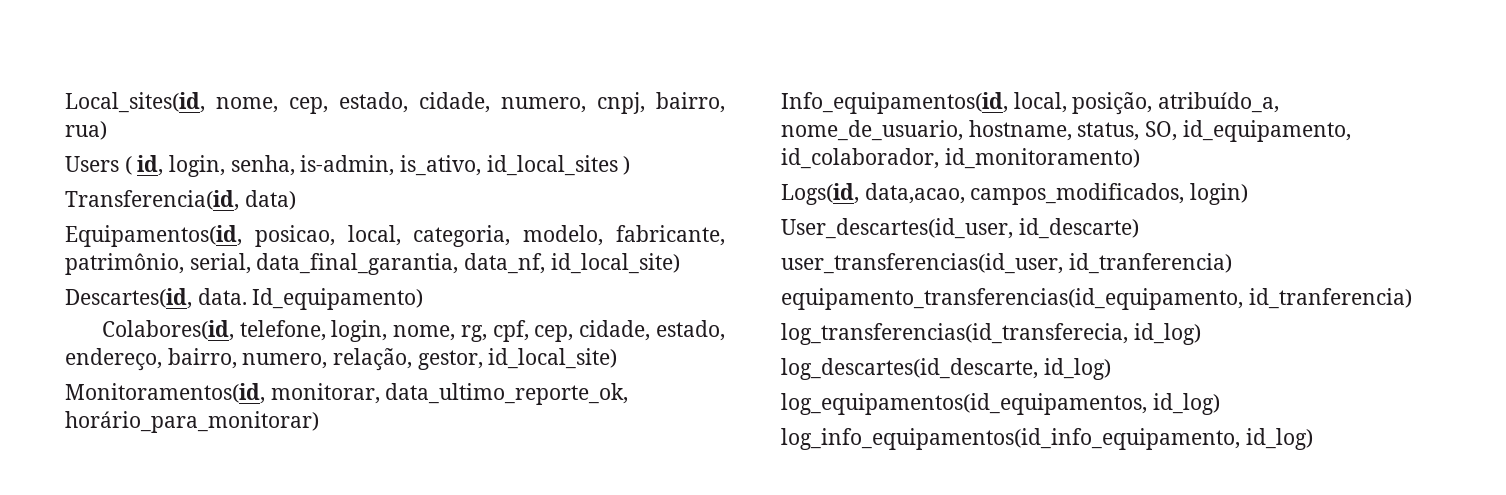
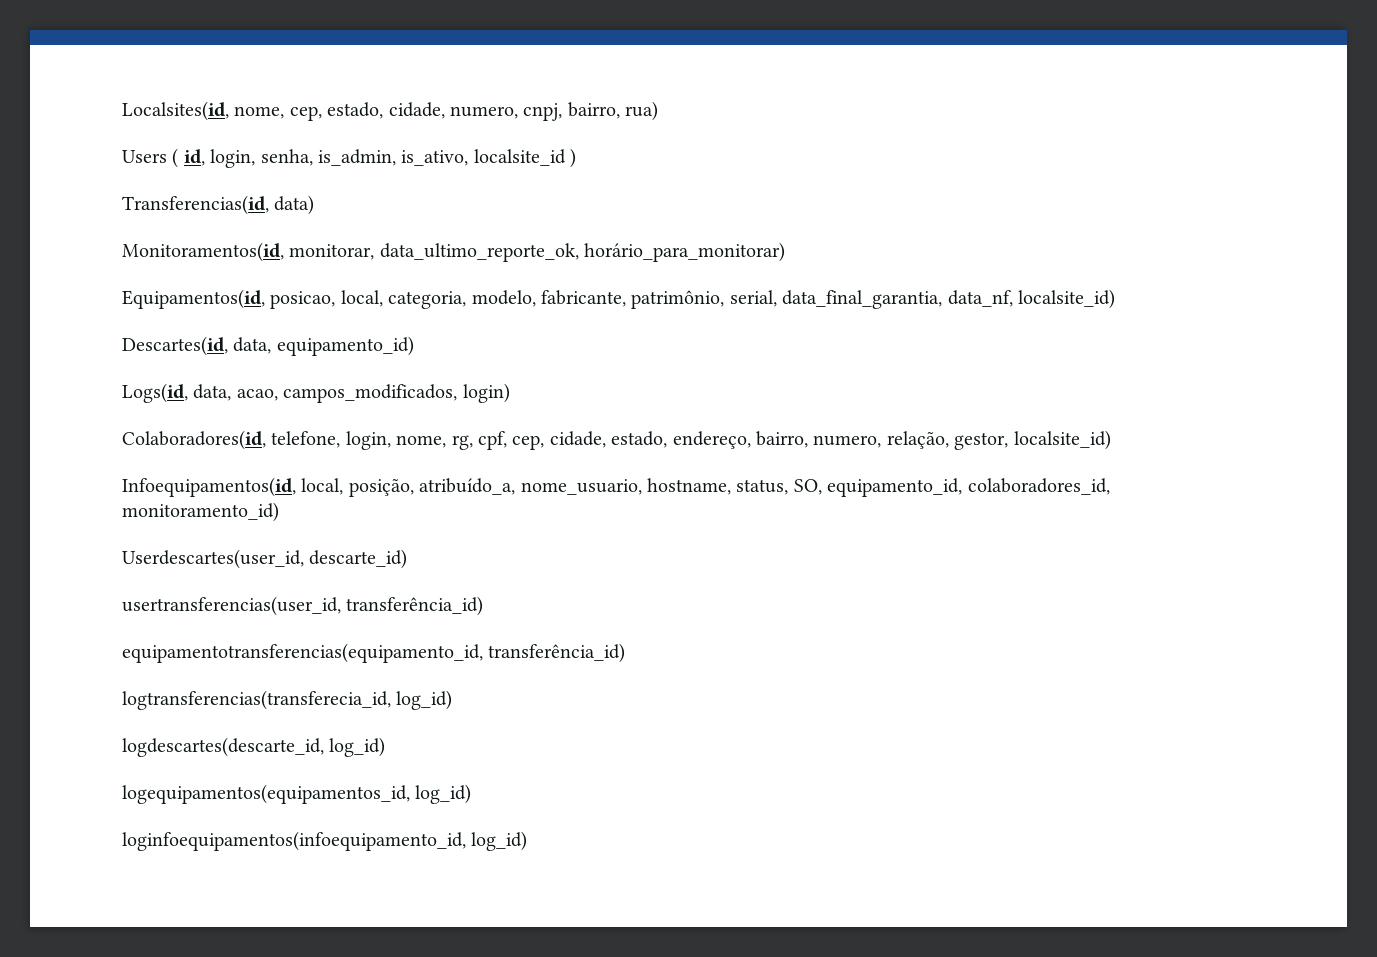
- Local_sites(id, nome, cep, estado, cidade, numero, cnpj, bairro, rua)
+ Localsites(id, nome, cep, estado, cidade, numero, cnpj, bairro, rua)
- Users ( id, login, senha, is-admin, is_ativo, id_local_sites )
+ Users ( id, login, senha, is_admin, is_ativo, localsite_id )
- Transferencia(id, data)
+ Transferencias(id, data)
+ Monitoramentos(id, monitorar, data_ultimo_reporte_ok, horário_para_monitorar)
- Equipamentos(id, posicao, local, categoria, modelo, fabricante, patrimônio, serial, data_final_garantia, data_nf, id_local_site)
+ Equipamentos(id, posicao, local, categoria, modelo, fabricante, patrimônio, serial, data_final_garantia, data_nf, localsite_id)
- Descartes(id, data. Id_equipamento)
- Colabores(id, telefone, login, nome, rg, cpf, cep, cidade, estado, endereço, bairro, numero, relação, gestor, id_local_site)
- Monitoramentos(id, monitorar, data_ultimo_reporte_ok, horário_para_monitorar)
- Info_equipamentos(id, local, posição, atribuído_a, nome_de_usuario, hostname, status, SO, id_equipamento, id_colaborador, id_monitoramento)
- Logs(id, data,acao, campos_modificados, login)
- User_descartes(id_user, id_descarte)
- user_transferencias(id_user, id_tranferencia)
- equipamento_transferencias(id_equipamento, id_tranferencia)
- log_transferencias(id_transferecia, id_log)
- log_descartes(id_descarte, id_log)
- log_equipamentos(id_equipamentos, id_log)
- log_info_equipamentos(id_info_equipamento, id_log)
+ Descartes(id, data, equipamento_id)
+ Logs(id, data, acao, campos_modificados, login)
+ Colaboradores(id, telefone, login, nome, rg, cpf, cep, cidade, estado, endereço, bairro, numero, relação, gestor, localsite_id)
+ Infoequipamentos(id, local, posição, atribuído_a, nome_usuario, hostname, status, SO, equipamento_id, colaboradores_id, monitoramento_id)
+ Userdescartes(user_id, descarte_id)
+ usertransferencias(user_id, transferência_id)
+ equipamentotransferencias(equipamento_id, transferência_id)
+ logtransferencias(transferecia_id, log_id)
+ logdescartes(descarte_id, log_id)
+ logequipamentos(equipamentos_id, log_id)
+ loginfoequipamentos(infoequipamento_id, log_id)

